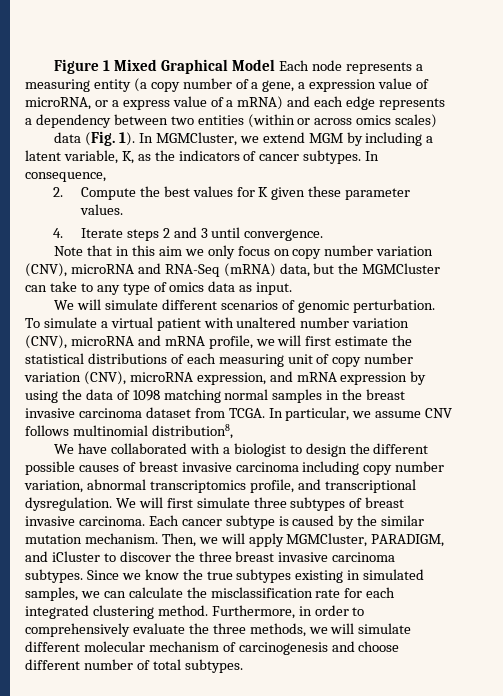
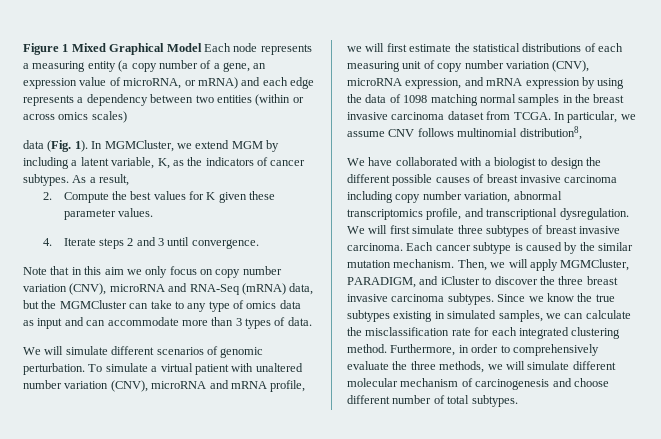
- Figure 1 Mixed Graphical Model Each node represents a measuring entity (a copy number of a gene, a expression value of microRNA, or a express value of a mRNA) and each edge represents a dependency between two entities (within or across omics scales)
+ Figure 1 Mixed Graphical Model Each node represents a measuring entity (a copy number of a gene, an expression value of microRNA, or mRNA) and each edge represents a dependency between two entities (within or across omics scales)
- In consequence,
+ As a result,
- Note that in this aim we only focus on copy number variation (CNV), microRNA and RNA-Seq (mRNA) data, but the MGMCluster can take to any type of omics data as input.
+ Note that in this aim we only focus on copy number variation (CNV), microRNA and RNA-Seq (mRNA) data, but the MGMCluster can take to any type of omics data as input and can accommodate more than 3 types of data.

